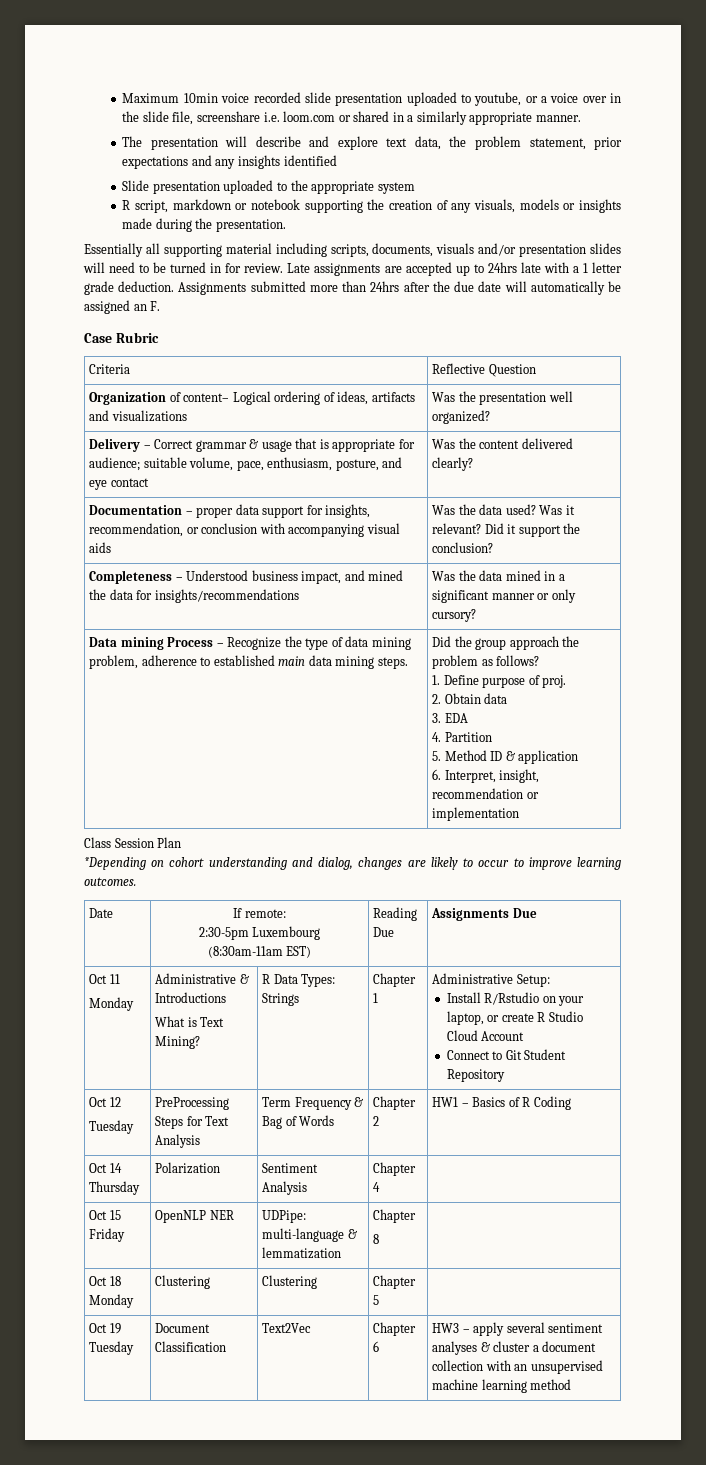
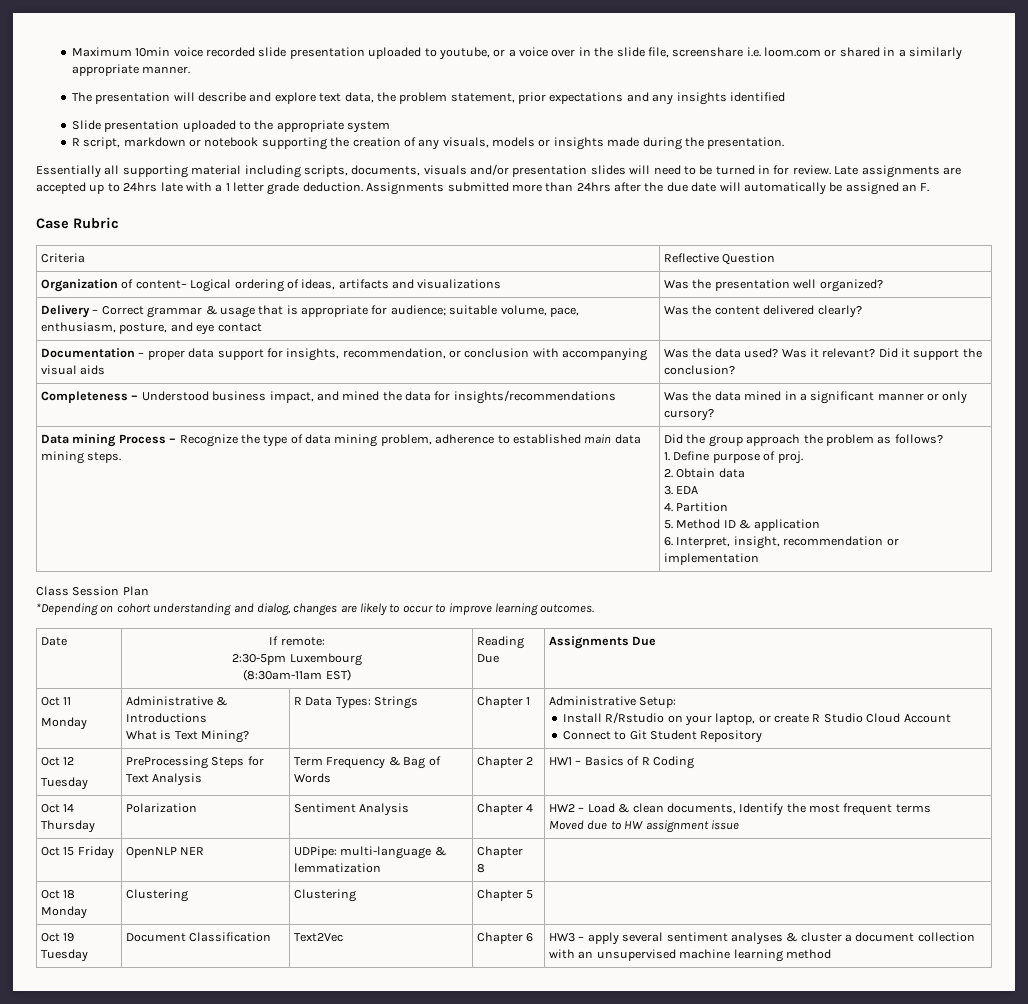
- Oct 14 Thursday | Polarization | Sentiment Analysis | Chapter 4 |
+ Oct 14 Thursday | Polarization | Sentiment Analysis | Chapter 4 | HW2 – Load & clean documents, Identify the most frequent terms
+ Moved due to HW assignment issue

